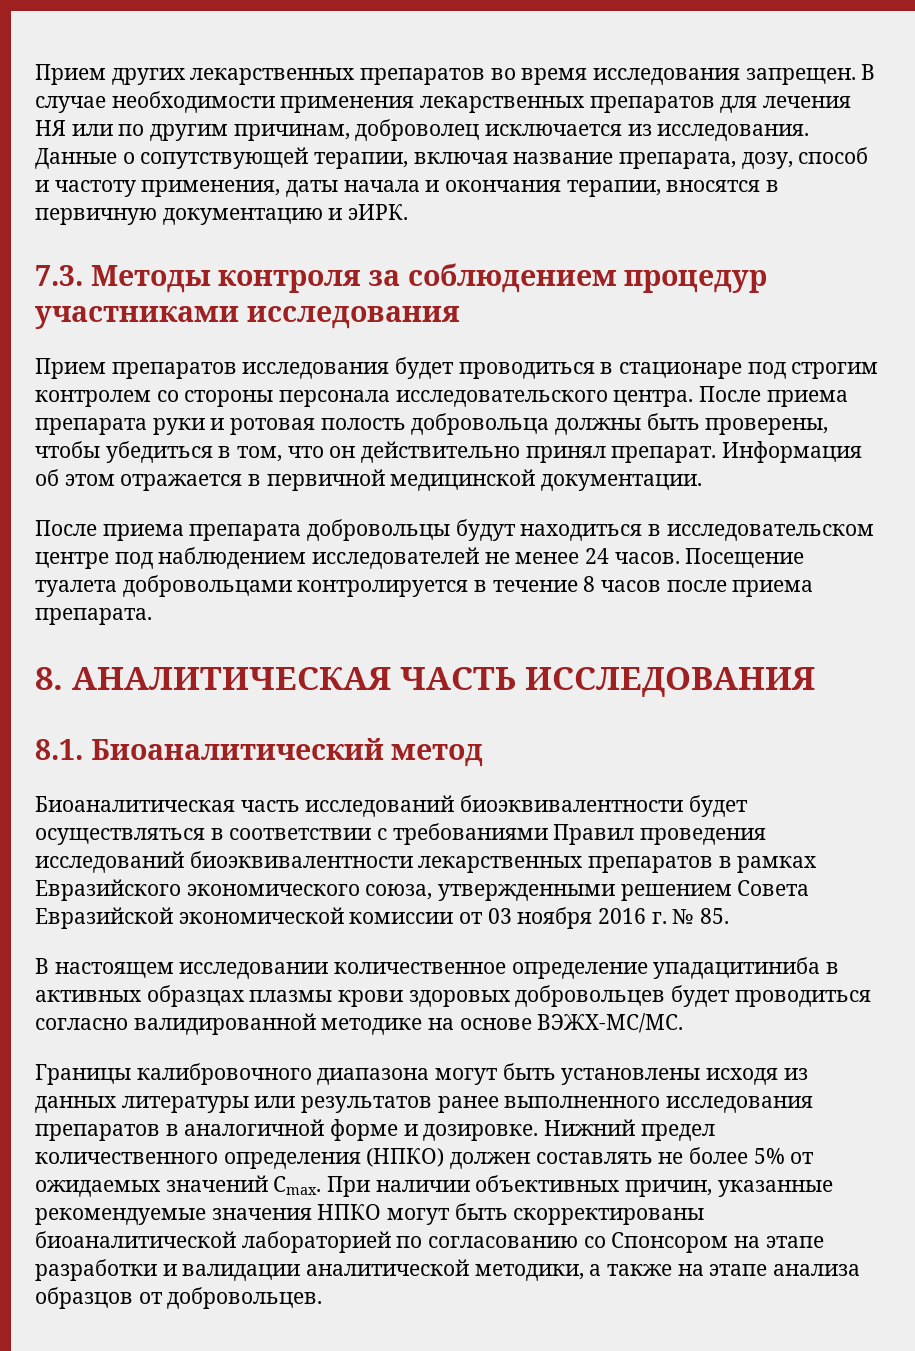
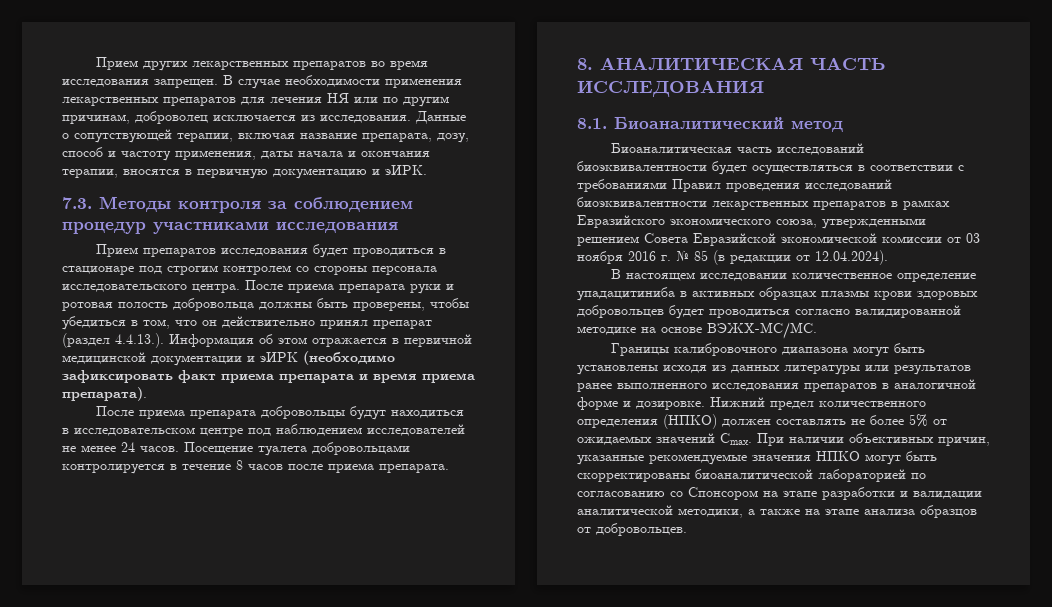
- После приема препарата руки и ротовая полость добровольца должны быть проверены, чтобы убедиться в том, что он действительно принял препарат. Информация об этом отражается в первичной медицинской документации.
+ После приема препарата руки и ротовая полость добровольца должны быть проверены, чтобы убедиться в том, что он действительно принял препарат (раздел 4.4.13.). Информация об этом отражается в первичной медицинской документации и эИРК (необходимо зафиксировать факт приема препарата и время приема препарата).
- Биоаналитическая часть исследований биоэквивалентности будет осуществляться в соответствии с требованиями Правил проведения исследований биоэквивалентности лекарственных препаратов в рамках Евразийского экономического союза, утвержденными решением Совета Евразийской экономической комиссии от 03 ноября 2016 г. № 85.
+ Биоаналитическая часть исследований биоэквивалентности будет осуществляться в соответствии с требованиями Правил проведения исследований биоэквивалентности лекарственных препаратов в рамках Евразийского экономического союза, утвержденными решением Совета Евразийской экономической комиссии от 03 ноября 2016 г. № 85 (в редакции от 12.04.2024).

